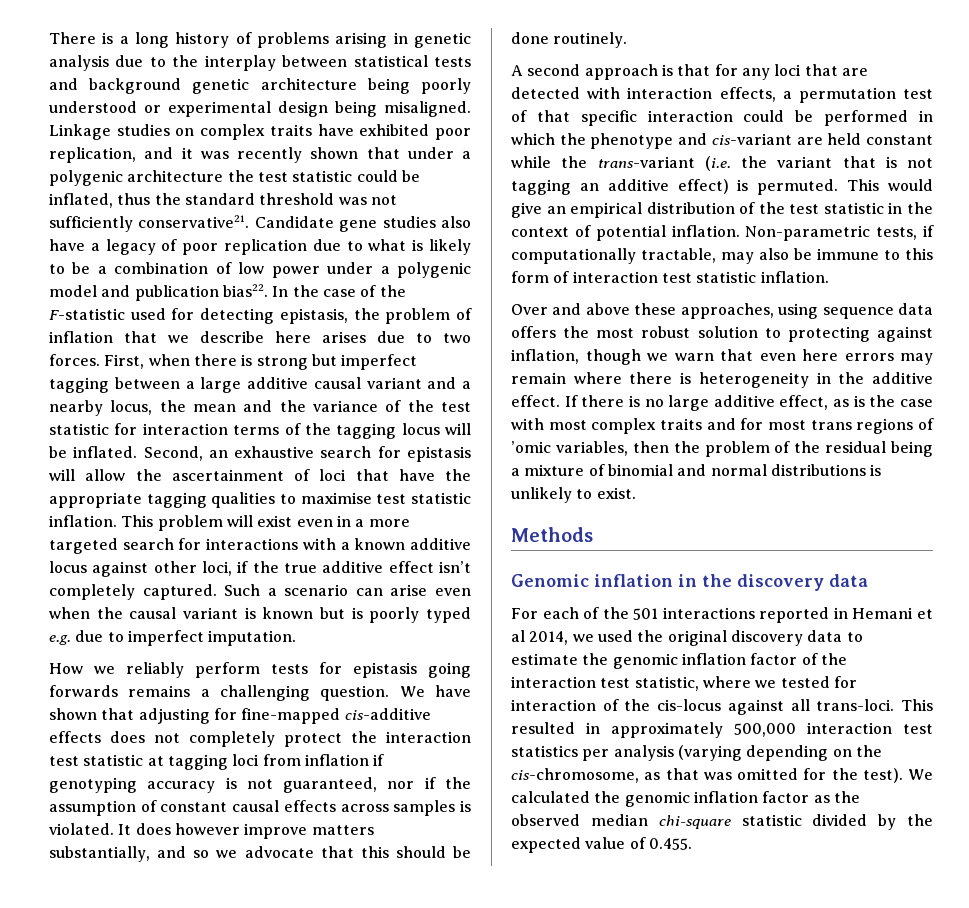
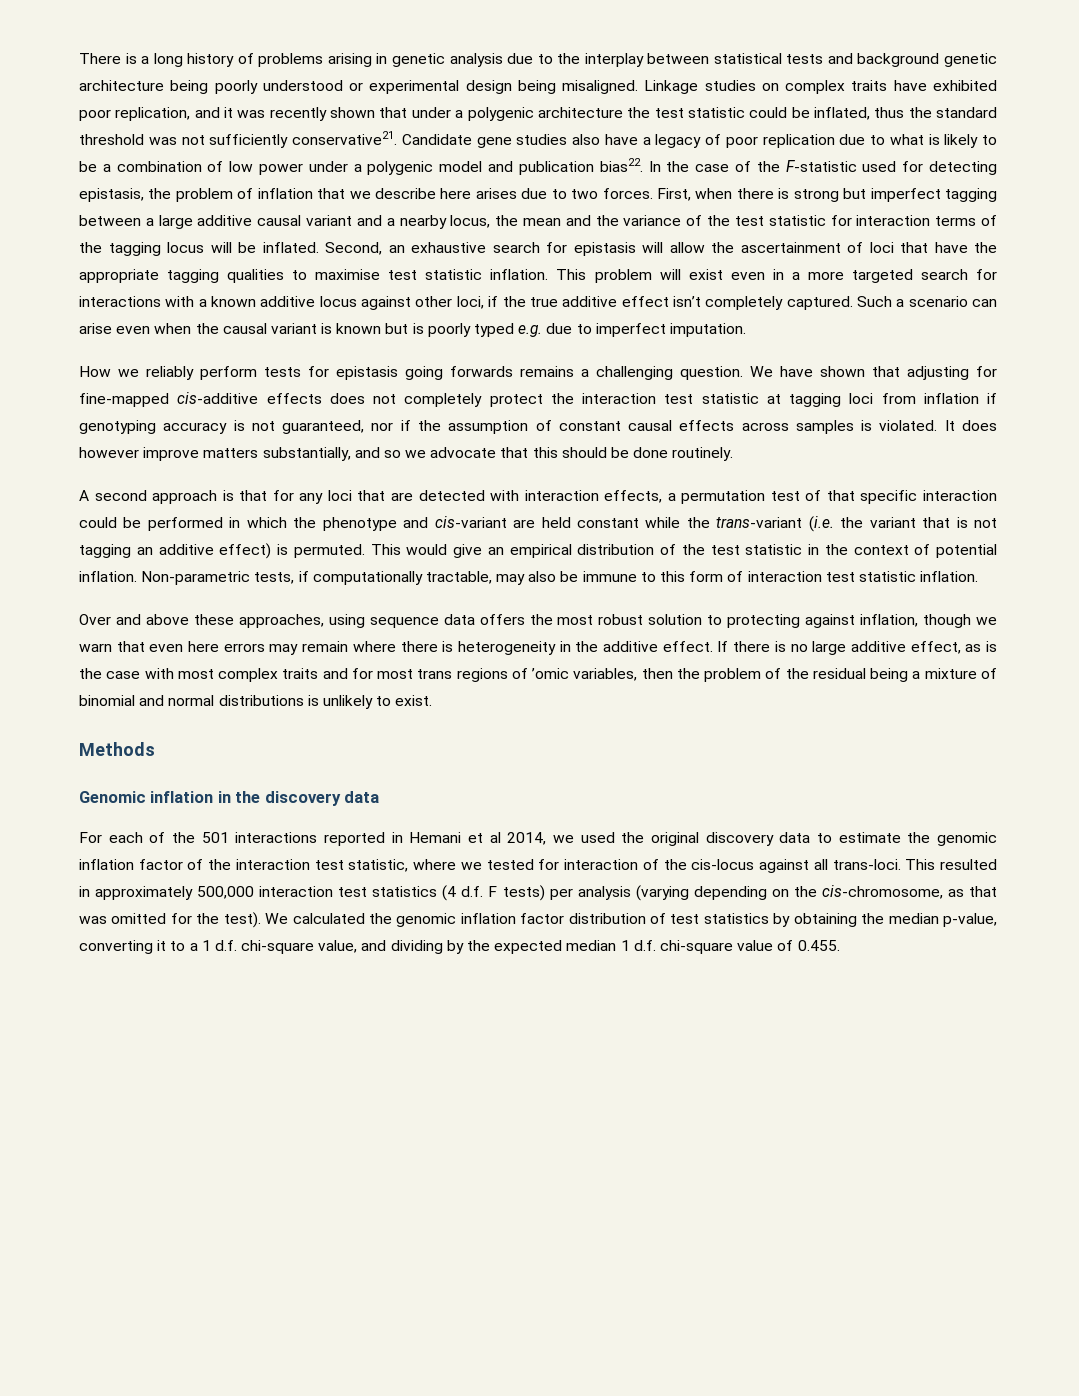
- This resulted in approximately 500,000 interaction test statistics per analysis (varying depending on the cis-chromosome, as that was omitted for the test).
+ This resulted in approximately 500,000 interaction test statistics (4 d.f. F tests) per analysis (varying depending on the cis-chromosome, as that was omitted for the test).
- We calculated the genomic inflation factor as the observed median chi-square statistic divided by the expected value of 0.455.
+ We calculated the genomic inflation factor distribution of test statistics by obtaining the median p-value, converting it to a 1 d.f. chi-square value, and dividing by the expected median 1 d.f. chi-square value of 0.455.

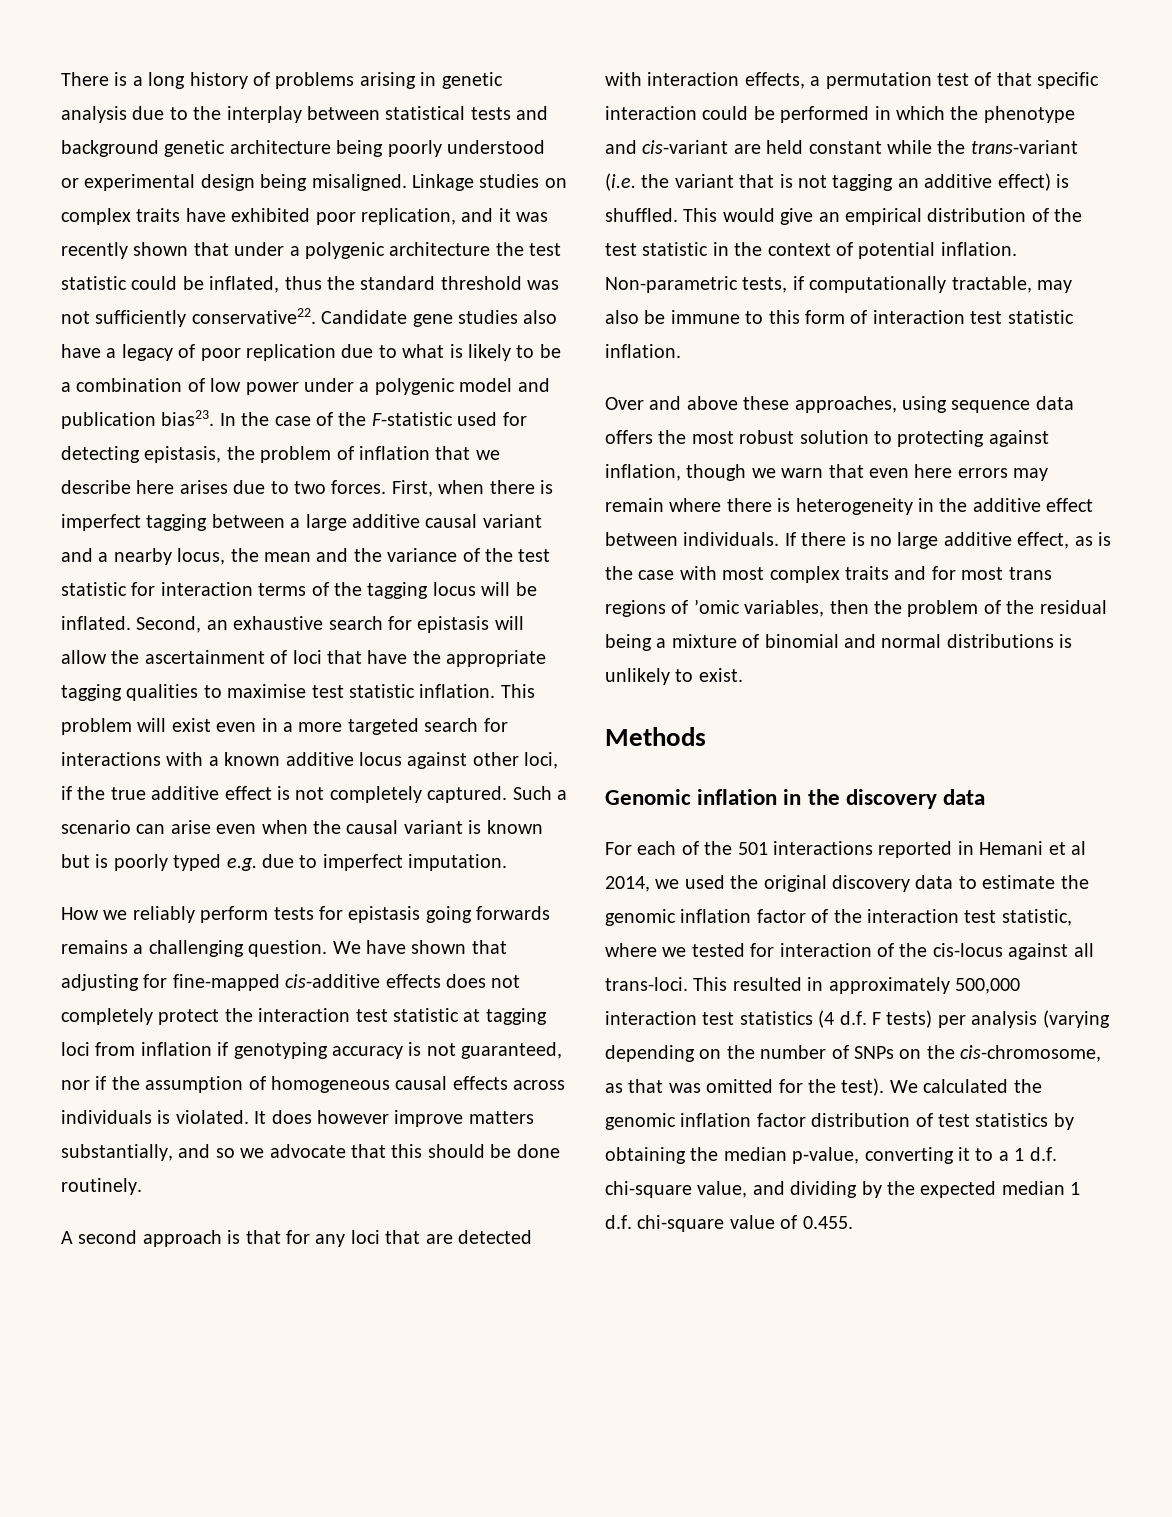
- Linkage studies on complex traits have exhibited poor replication, and it was recently shown that under a polygenic architecture the test statistic could be inflated, thus the standard threshold was not sufficiently conservative21.
+ Linkage studies on complex traits have exhibited poor replication, and it was recently shown that under a polygenic architecture the test statistic could be inflated, thus the standard threshold was not sufficiently conservative22.
- Candidate gene studies also have a legacy of poor replication due to what is likely to be a combination of low power under a polygenic model and publication bias22.
+ Candidate gene studies also have a legacy of poor replication due to what is likely to be a combination of low power under a polygenic model and publication bias23.
- First, when there is strong but imperfect tagging between a large additive causal variant and a nearby locus, the mean and the variance of the test statistic for interaction terms of the tagging locus will be inflated.
+ First, when there is imperfect tagging between a large additive causal variant and a nearby locus, the mean and the variance of the test statistic for interaction terms of the tagging locus will be inflated.
- This problem will exist even in a more targeted search for interactions with a known additive locus against other loci, if the true additive effect isn’t completely captured.
+ This problem will exist even in a more targeted search for interactions with a known additive locus against other loci, if the true additive effect is not completely captured.
- We have shown that adjusting for fine-mapped cis-additive effects does not completely protect the interaction test statistic at tagging loci from inflation if genotyping accuracy is not guaranteed, nor if the assumption of constant causal effects across samples is violated.
+ We have shown that adjusting for fine-mapped cis-additive effects does not completely protect the interaction test statistic at tagging loci from inflation if genotyping accuracy is not guaranteed, nor if the assumption of homogeneous causal effects across individuals is violated.
- A second approach is that for any loci that are detected with interaction effects, a permutation test of that specific interaction could be performed in which the phenotype and cis-variant are held constant while the trans-variant (i.e. the variant that is not tagging an additive effect) is permuted.
+ A second approach is that for any loci that are detected with interaction effects, a permutation test of that specific interaction could be performed in which the phenotype and cis-variant are held constant while the trans-variant (i.e. the variant that is not tagging an additive effect) is shuffled.
- Over and above these approaches, using sequence data offers the most robust solution to protecting against inflation, though we warn that even here errors may remain where there is heterogeneity in the additive effect.
+ Over and above these approaches, using sequence data offers the most robust solution to protecting against inflation, though we warn that even here errors may remain where there is heterogeneity in the additive effect between individuals.
- This resulted in approximately 500,000 interaction test statistics (4 d.f. F tests) per analysis (varying depending on the cis-chromosome, as that was omitted for the test).
+ This resulted in approximately 500,000 interaction test statistics (4 d.f. F tests) per analysis (varying depending on the number of SNPs on the cis-chromosome, as that was omitted for the test).

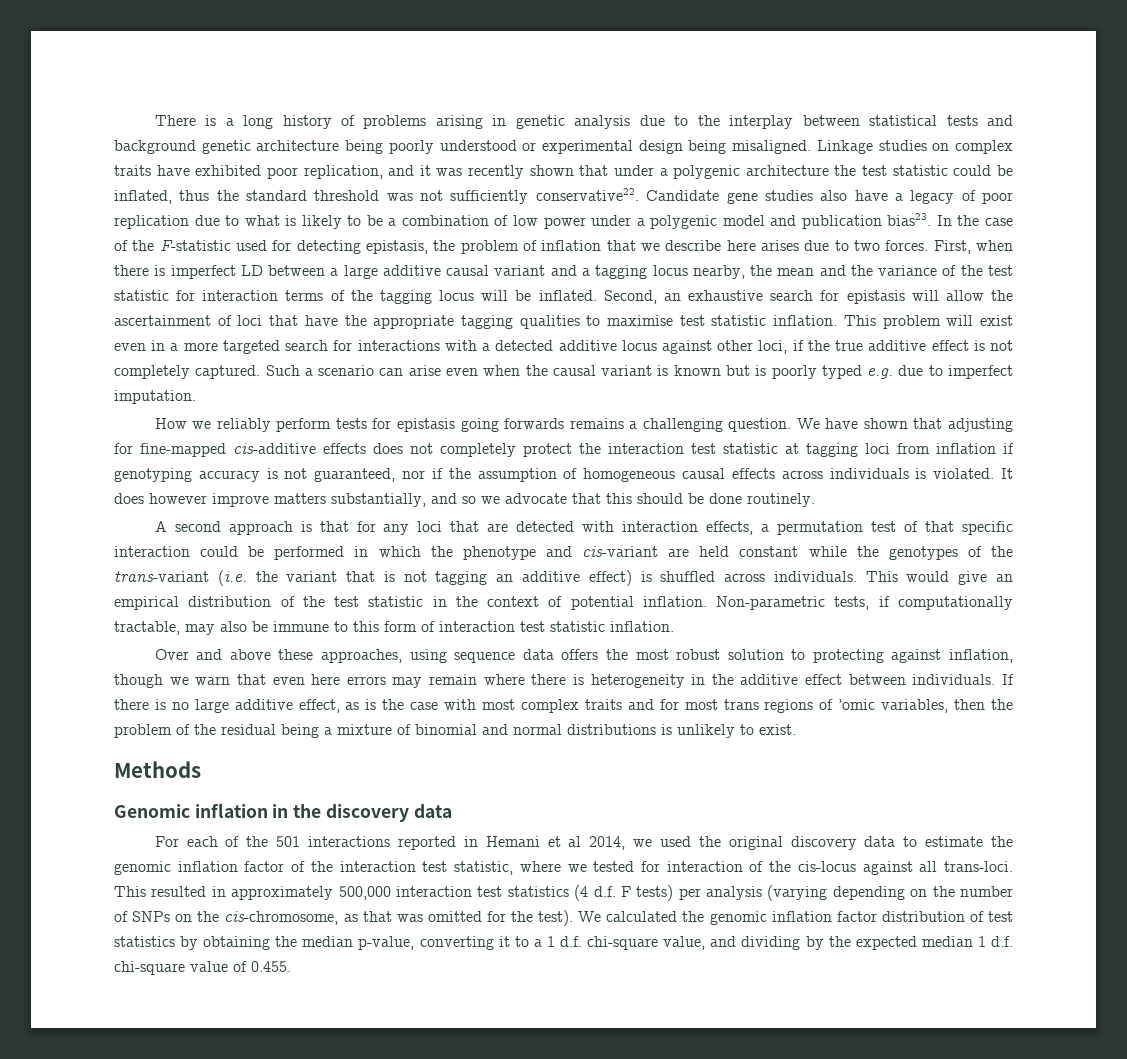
- First, when there is imperfect tagging between a large additive causal variant and a nearby locus, the mean and the variance of the test statistic for interaction terms of the tagging locus will be inflated.
+ First, when there is imperfect LD between a large additive causal variant and a tagging locus nearby, the mean and the variance of the test statistic for interaction terms of the tagging locus will be inflated.
- This problem will exist even in a more targeted search for interactions with a known additive locus against other loci, if the true additive effect is not completely captured.
+ This problem will exist even in a more targeted search for interactions with a detected additive locus against other loci, if the true additive effect is not completely captured.
- A second approach is that for any loci that are detected with interaction effects, a permutation test of that specific interaction could be performed in which the phenotype and cis-variant are held constant while the trans-variant (i.e. the variant that is not tagging an additive effect) is shuffled.
+ A second approach is that for any loci that are detected with interaction effects, a permutation test of that specific interaction could be performed in which the phenotype and cis-variant are held constant while the genotypes of the trans-variant (i.e. the variant that is not tagging an additive effect) is shuffled across individuals.

